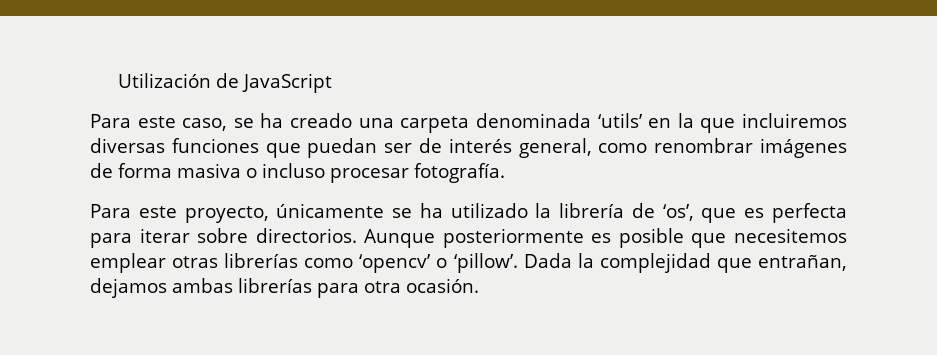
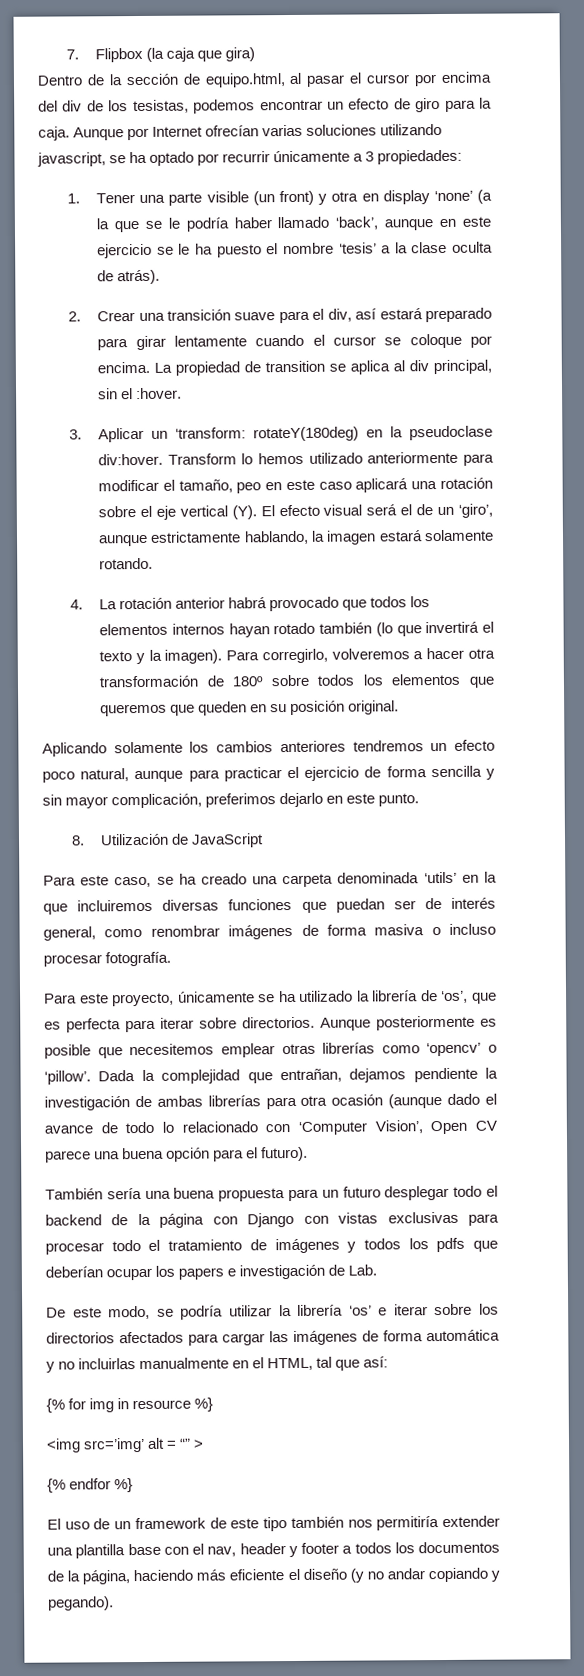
- Utilización de JavaScript
+ 7. Flipbox (la caja que gira)
+ Dentro de la sección de equipo.html, al pasar el cursor por encima del div de los tesistas, podemos encontrar un efecto de giro para la caja. Aunque por Internet ofrecían varias soluciones utilizando javascript, se ha optado por recurrir únicamente a 3 propiedades:
+ 1. Tener una parte visible (un front) y otra en display ‘none’ (a la que se le podría haber llamado ‘back’, aunque en este ejercicio se le ha puesto el nombre ‘tesis’ a la clase oculta de atrás).
+ 2. Crear una transición suave para el div, así estará preparado para girar lentamente cuando el cursor se coloque por encima. La propiedad de transition se aplica al div principal, sin el :hover.
+ 3. Aplicar un ‘transform: rotateY(180deg) en la pseudoclase div:hover. Transform lo hemos utilizado anteriormente para modificar el tamaño, peo en este caso aplicará una rotación sobre el eje vertical (Y). El efecto visual será el de un ‘giro’, aunque estrictamente hablando, la imagen estará solamente rotando.
+ 4. La rotación anterior habrá provocado que todos los elementos internos hayan rotado también (lo que invertirá el texto y la imagen). Para corregirlo, volveremos a hacer otra transformación de 180º sobre todos los elementos que queremos que queden en su posición original.
+ Aplicando solamente los cambios anteriores tendremos un efecto poco natural, aunque para practicar el ejercicio de forma sencilla y sin mayor complicación, preferimos dejarlo en este punto.
+ 8. Utilización de JavaScript
- Dada la complejidad que entrañan, dejamos ambas librerías para otra ocasión.
+ Dada la complejidad que entrañan, dejamos pendiente la investigación de ambas librerías para otra ocasión (aunque dado el avance de todo lo relacionado con ‘Computer Vision’, Open CV parece una buena opción para el futuro).
+ También sería una buena propuesta para un futuro desplegar todo el backend de la página con Django con vistas exclusivas para procesar todo el tratamiento de imágenes y todos los pdfs que deberían ocupar los papers e investigación de Lab.
+ De este modo, se podría utilizar la librería ‘os’ e iterar sobre los directorios afectados para cargar las imágenes de forma automática y no incluirlas manualmente en el HTML, tal que así:
+ {% for img in resource %}
+ <img src=’img’ alt = “” >
+ {% endfor %}
+ El uso de un framework de este tipo también nos permitiría extender una plantilla base con el nav, header y footer a todos los documentos de la página, haciendo más eficiente el diseño (y no andar copiando y pegando).

